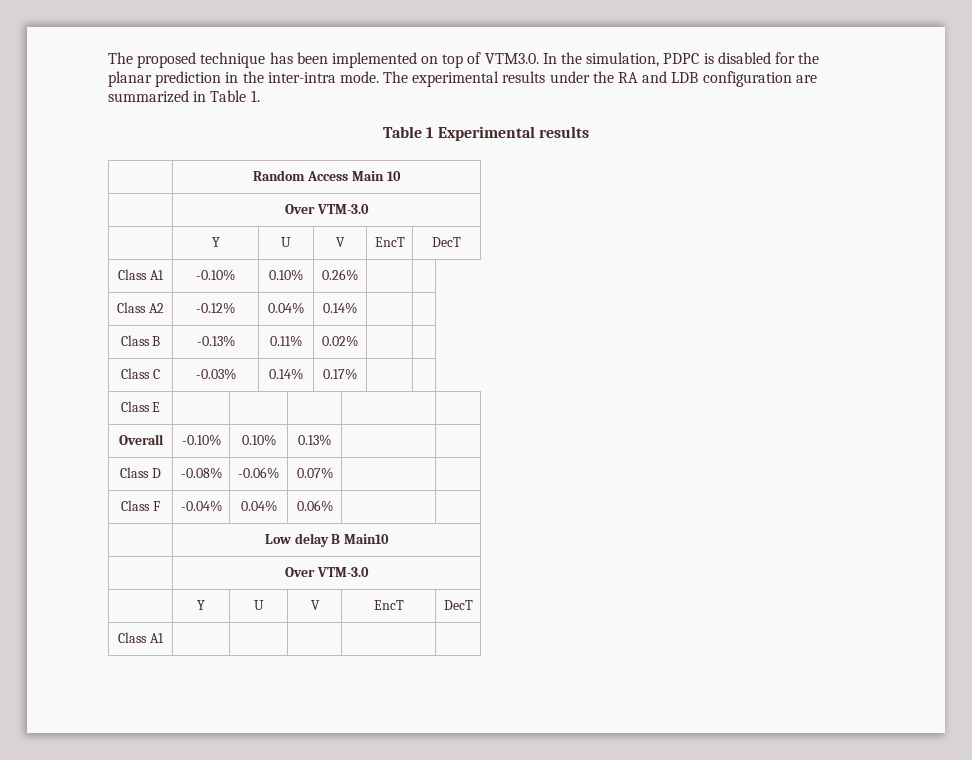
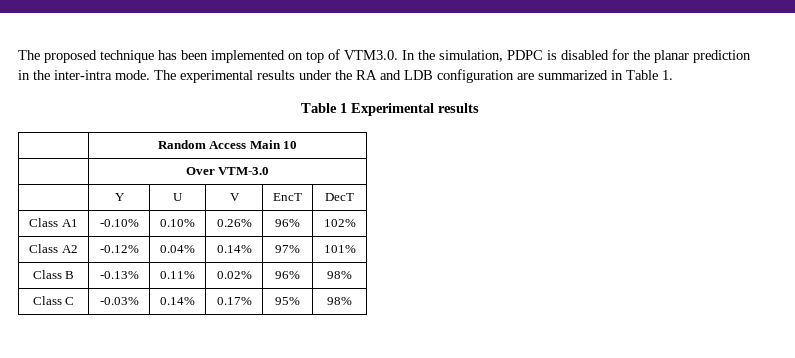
- Class A1 | -0.10% | 0.10% | 0.26% | |
+ Class A1 | -0.10% | 0.10% | 0.26% | 96% | 102%
- Class A2 | -0.12% | 0.04% | 0.14% | |
+ Class A2 | -0.12% | 0.04% | 0.14% | 97% | 101%
- Class B | -0.13% | 0.11% | 0.02% | |
+ Class B | -0.13% | 0.11% | 0.02% | 96% | 98%
- Class C | -0.03% | 0.14% | 0.17% | |
- Class E | | | | |
- Overall | -0.10% | 0.10% | 0.13% | |
- Class D | -0.08% | -0.06% | 0.07% | |
- Class F | -0.04% | 0.04% | 0.06% | |
- | Low delay B Main10
- | Over VTM-3.0
- | Y | U | V | EncT | DecT
- Class A1 | | | | |
+ Class C | -0.03% | 0.14% | 0.17% | 95% | 98%

